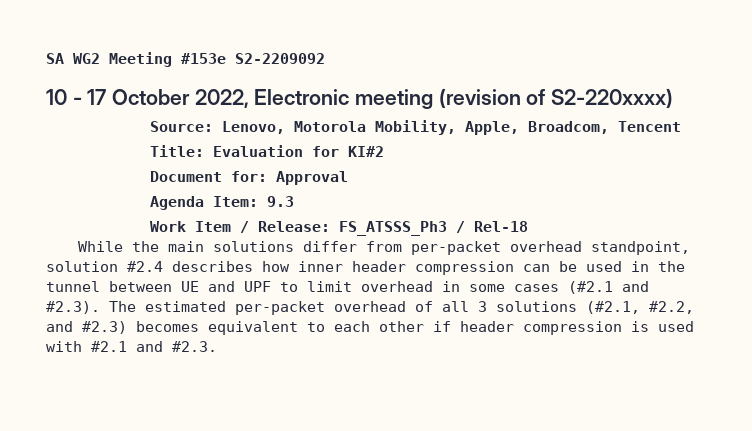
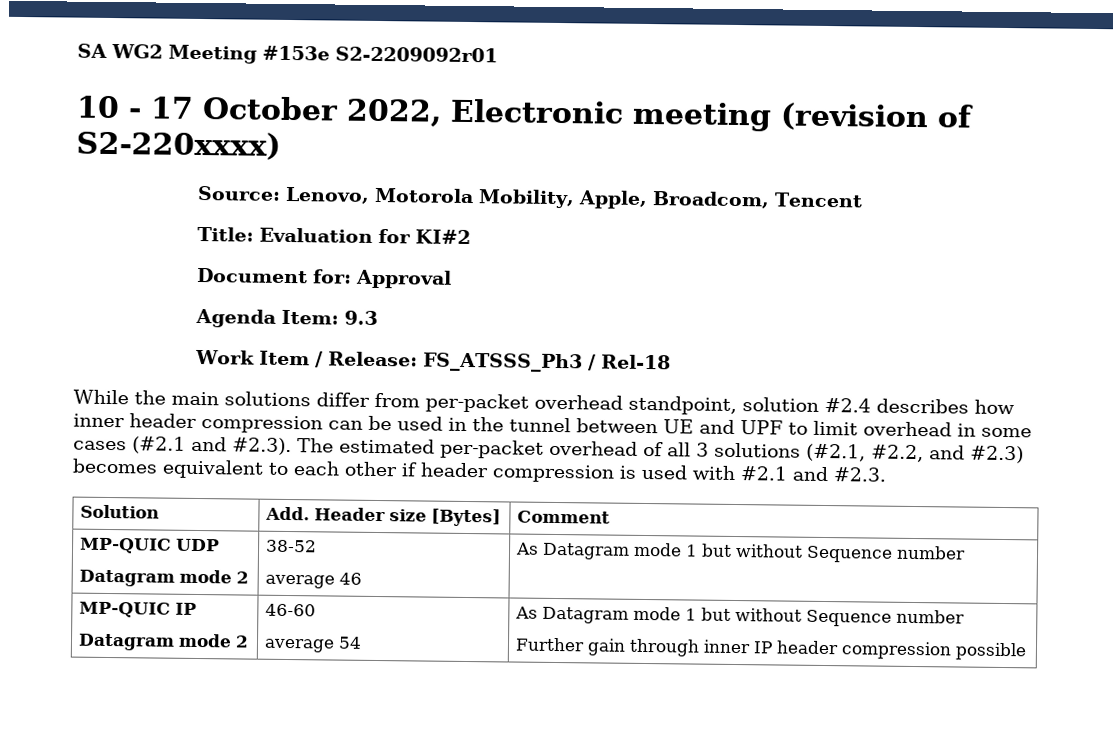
- SA WG2 Meeting #153e S2-2209092
+ SA WG2 Meeting #153e S2-2209092r01
+ Solution | Add. Header size [Bytes] | Comment
+ MP-QUIC UDP
+ Datagram mode 2 | 38-52
+ average 46 | As Datagram mode 1 but without Sequence number
+ MP-QUIC IP
+ Datagram mode 2 | 46-60
+ average 54 | As Datagram mode 1 but without Sequence number
+ Further gain through inner IP header compression possible

